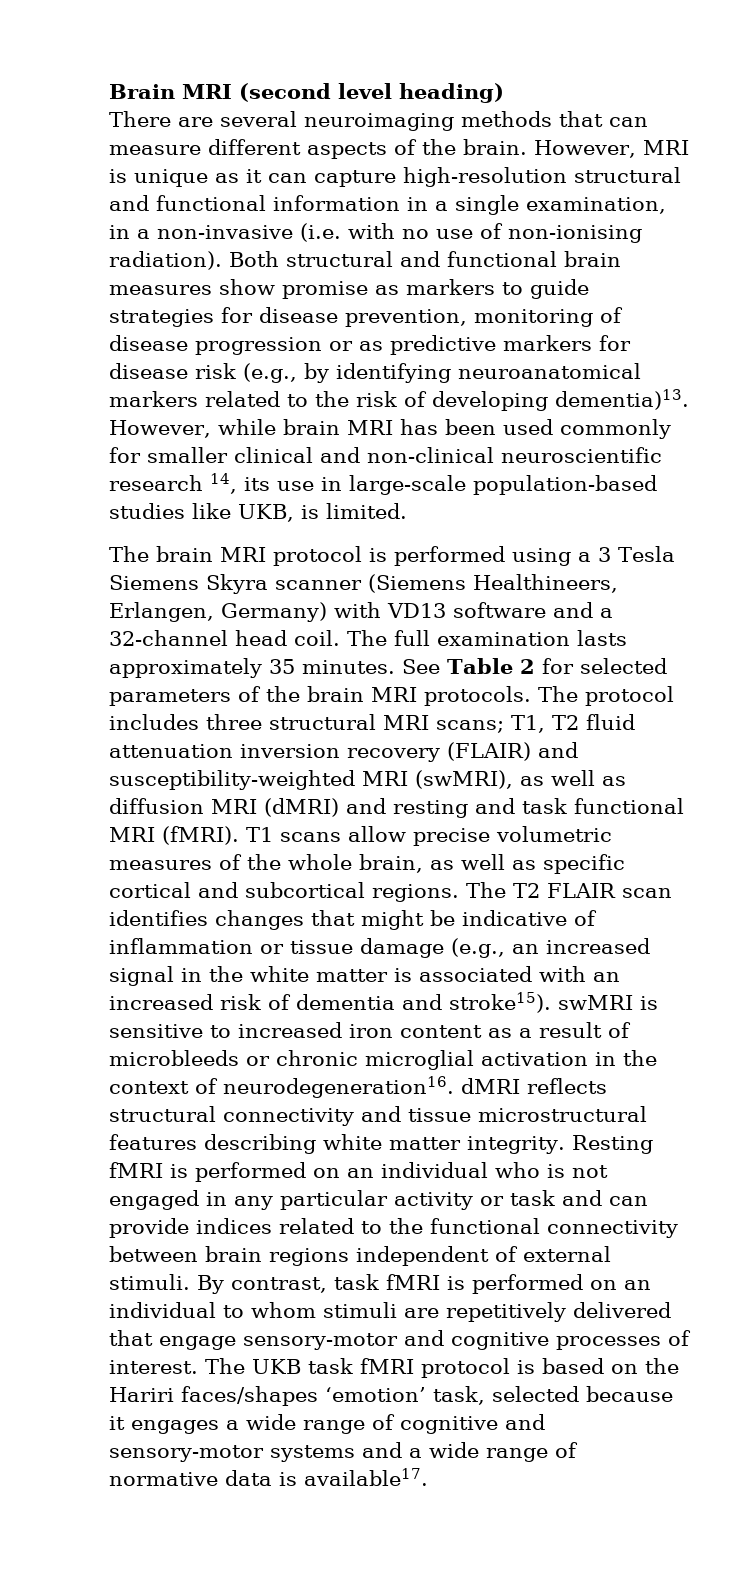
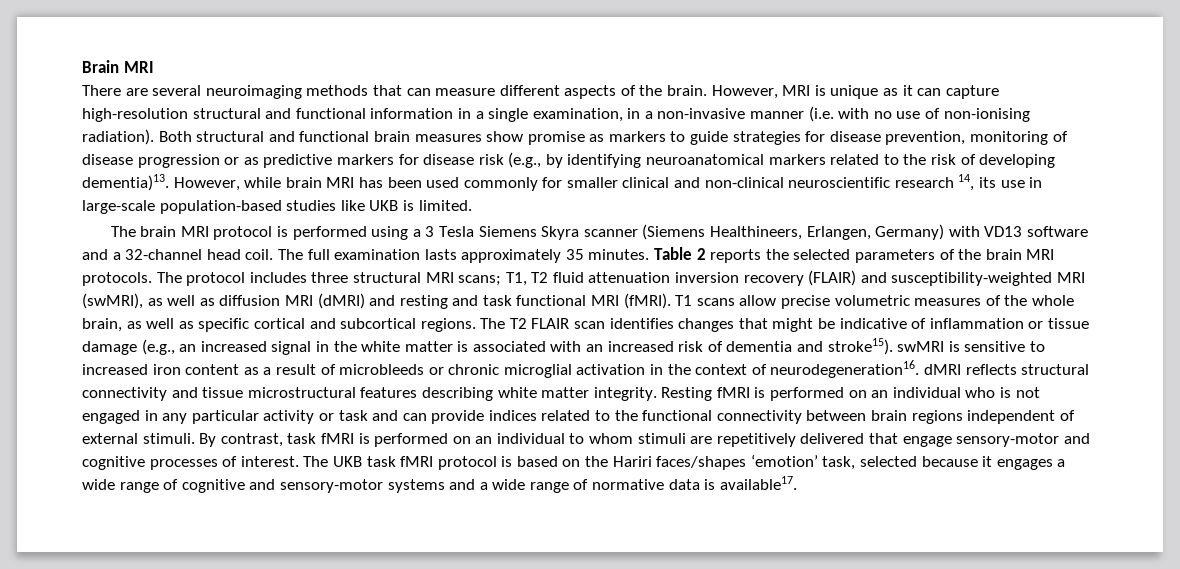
- Brain MRI (second level heading)
+ Brain MRI
- However, MRI is unique as it can capture high-resolution structural and functional information in a single examination, in a non-invasive (i.e. with no use of non-ionising radiation).
+ However, MRI is unique as it can capture high-resolution structural and functional information in a single examination, in a non-invasive manner (i.e. with no use of non-ionising radiation).
- However, while brain MRI has been used commonly for smaller clinical and non-clinical neuroscientific research 14, its use in large-scale population-based studies like UKB, is limited.
+ However, while brain MRI has been used commonly for smaller clinical and non-clinical neuroscientific research 14, its use in large-scale population-based studies like UKB is limited.
- See Table 2 for selected parameters of the brain MRI protocols.
+ Table 2 reports the selected parameters of the brain MRI protocols.

